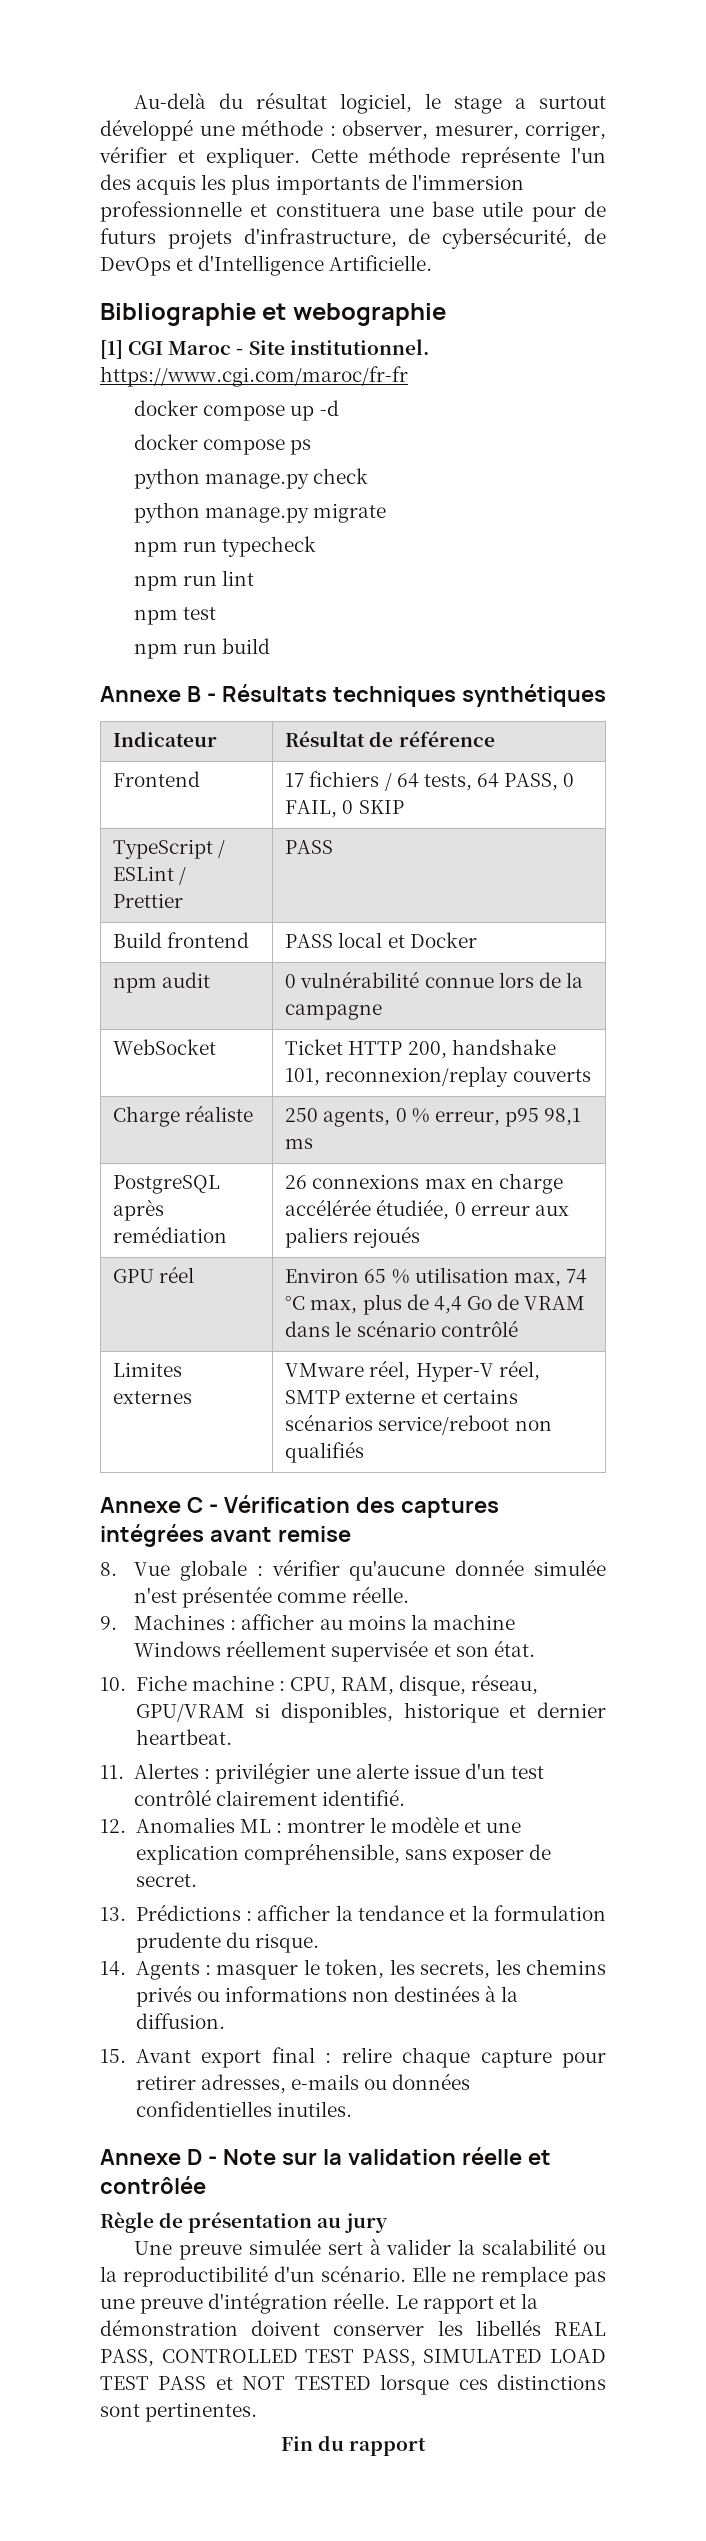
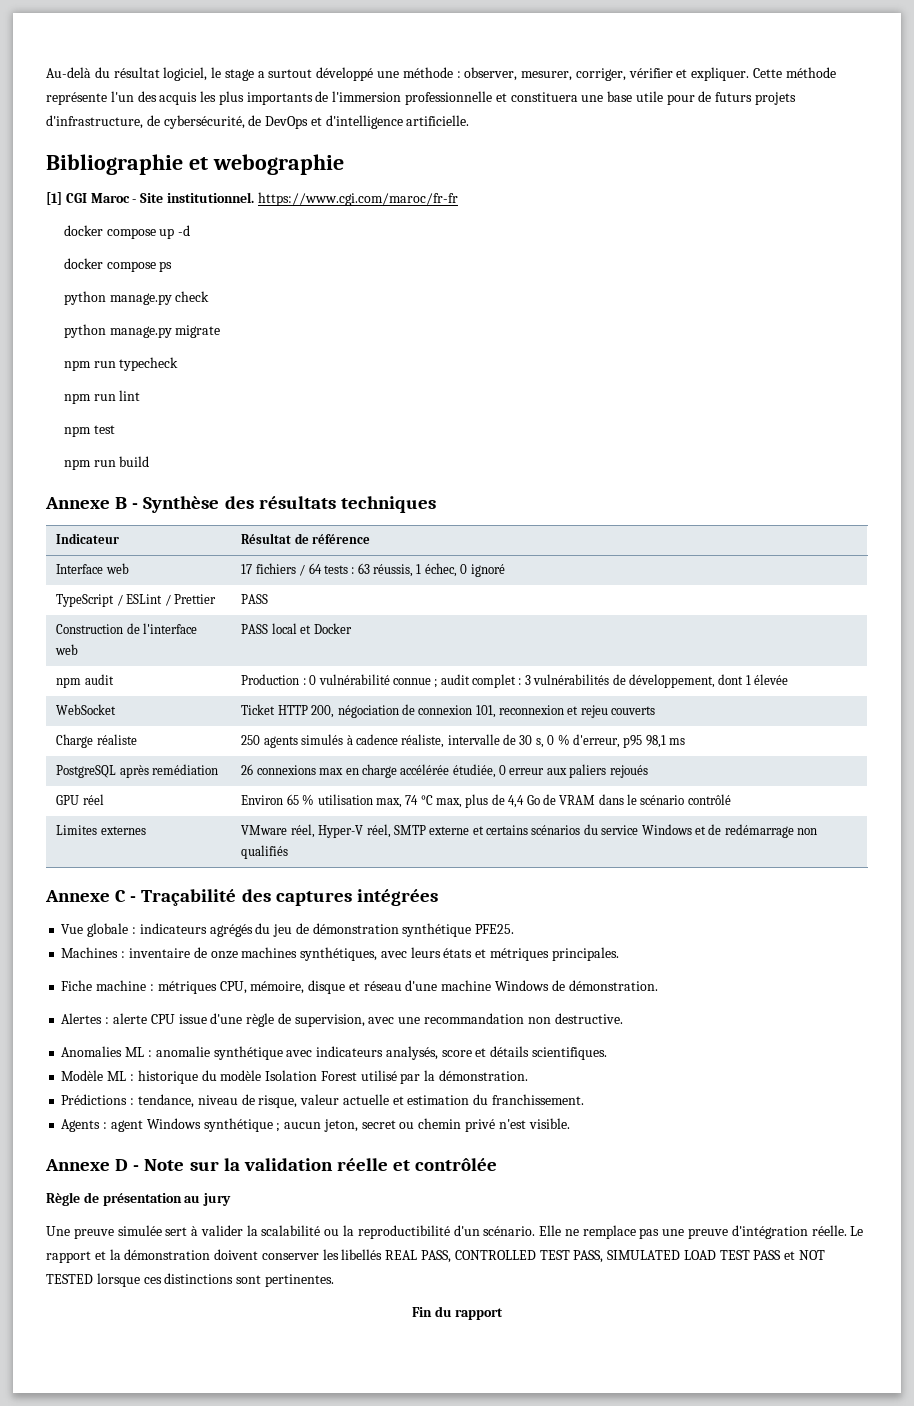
- Cette méthode représente l'un des acquis les plus importants de l'immersion professionnelle et constituera une base utile pour de futurs projets d'infrastructure, de cybersécurité, de DevOps et d'Intelligence Artificielle.
+ Cette méthode représente l'un des acquis les plus importants de l'immersion professionnelle et constituera une base utile pour de futurs projets d'infrastructure, de cybersécurité, de DevOps et d'intelligence artificielle.
- Annexe B - Résultats techniques synthétiques
+ Annexe B - Synthèse des résultats techniques
- Frontend | 17 fichiers / 64 tests, 64 PASS, 0 FAIL, 0 SKIP
+ Interface web | 17 fichiers / 64 tests : 63 réussis, 1 échec, 0 ignoré
- Build frontend | PASS local et Docker
+ Construction de l'interface web | PASS local et Docker
- npm audit | 0 vulnérabilité connue lors de la campagne
- WebSocket | Ticket HTTP 200, handshake 101, reconnexion/replay couverts
- Charge réaliste | 250 agents, 0 % erreur, p95 98,1 ms
+ npm audit | Production : 0 vulnérabilité connue ; audit complet : 3 vulnérabilités de développement, dont 1 élevée
+ WebSocket | Ticket HTTP 200, négociation de connexion 101, reconnexion et rejeu couverts
+ Charge réaliste | 250 agents simulés à cadence réaliste, intervalle de 30 s, 0 % d'erreur, p95 98,1 ms
- Limites externes | VMware réel, Hyper-V réel, SMTP externe et certains scénarios service/reboot non qualifiés
+ Limites externes | VMware réel, Hyper-V réel, SMTP externe et certains scénarios du service Windows et de redémarrage non qualifiés
- Annexe C - Vérification des captures intégrées avant remise
- 8. Vue globale : vérifier qu'aucune donnée simulée n'est présentée comme réelle.
- 9. Machines : afficher au moins la machine Windows réellement supervisée et son état.
- 10. Fiche machine : CPU, RAM, disque, réseau, GPU/VRAM si disponibles, historique et dernier heartbeat.
- 11. Alertes : privilégier une alerte issue d'un test contrôlé clairement identifié.
- 12. Anomalies ML : montrer le modèle et une explication compréhensible, sans exposer de secret.
- 13. Prédictions : afficher la tendance et la formulation prudente du risque.
- 14. Agents : masquer le token, les secrets, les chemins privés ou informations non destinées à la diffusion.
- 15. Avant export final : relire chaque capture pour retirer adresses, e-mails ou données confidentielles inutiles.
+ Annexe C - Traçabilité des captures intégrées
+ Vue globale : indicateurs agrégés du jeu de démonstration synthétique PFE25.
+ Machines : inventaire de onze machines synthétiques, avec leurs états et métriques principales.
+ Fiche machine : métriques CPU, mémoire, disque et réseau d'une machine Windows de démonstration.
+ Alertes : alerte CPU issue d'une règle de supervision, avec une recommandation non destructive.
+ Anomalies ML : anomalie synthétique avec indicateurs analysés, score et détails scientifiques.
+ Modèle ML : historique du modèle Isolation Forest utilisé par la démonstration.
+ Prédictions : tendance, niveau de risque, valeur actuelle et estimation du franchissement.
+ Agents : agent Windows synthétique ; aucun jeton, secret ou chemin privé n'est visible.

